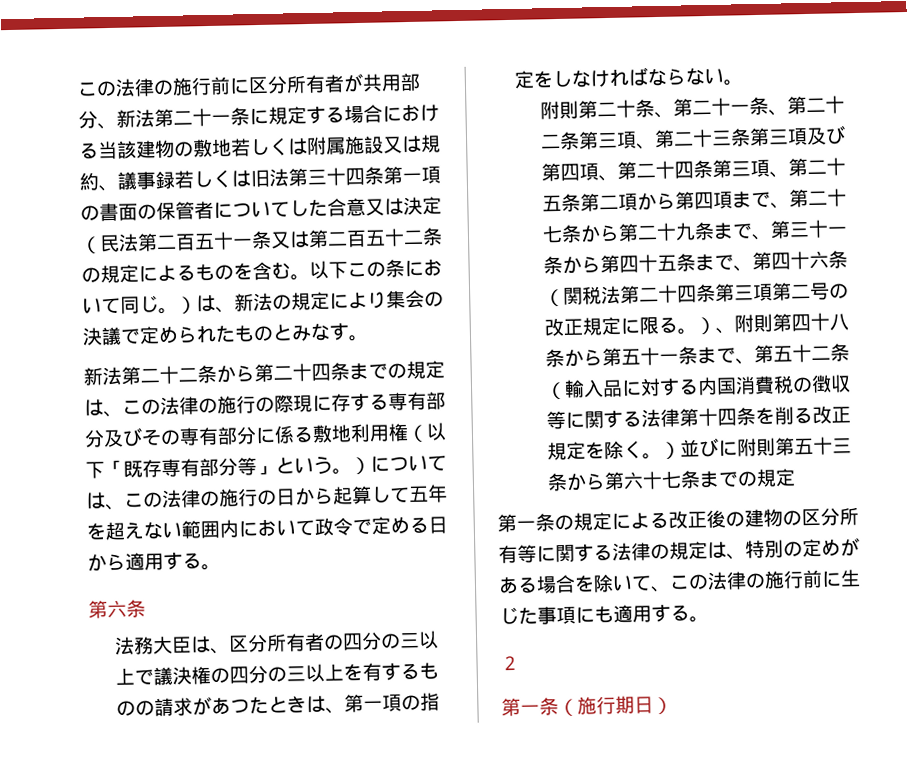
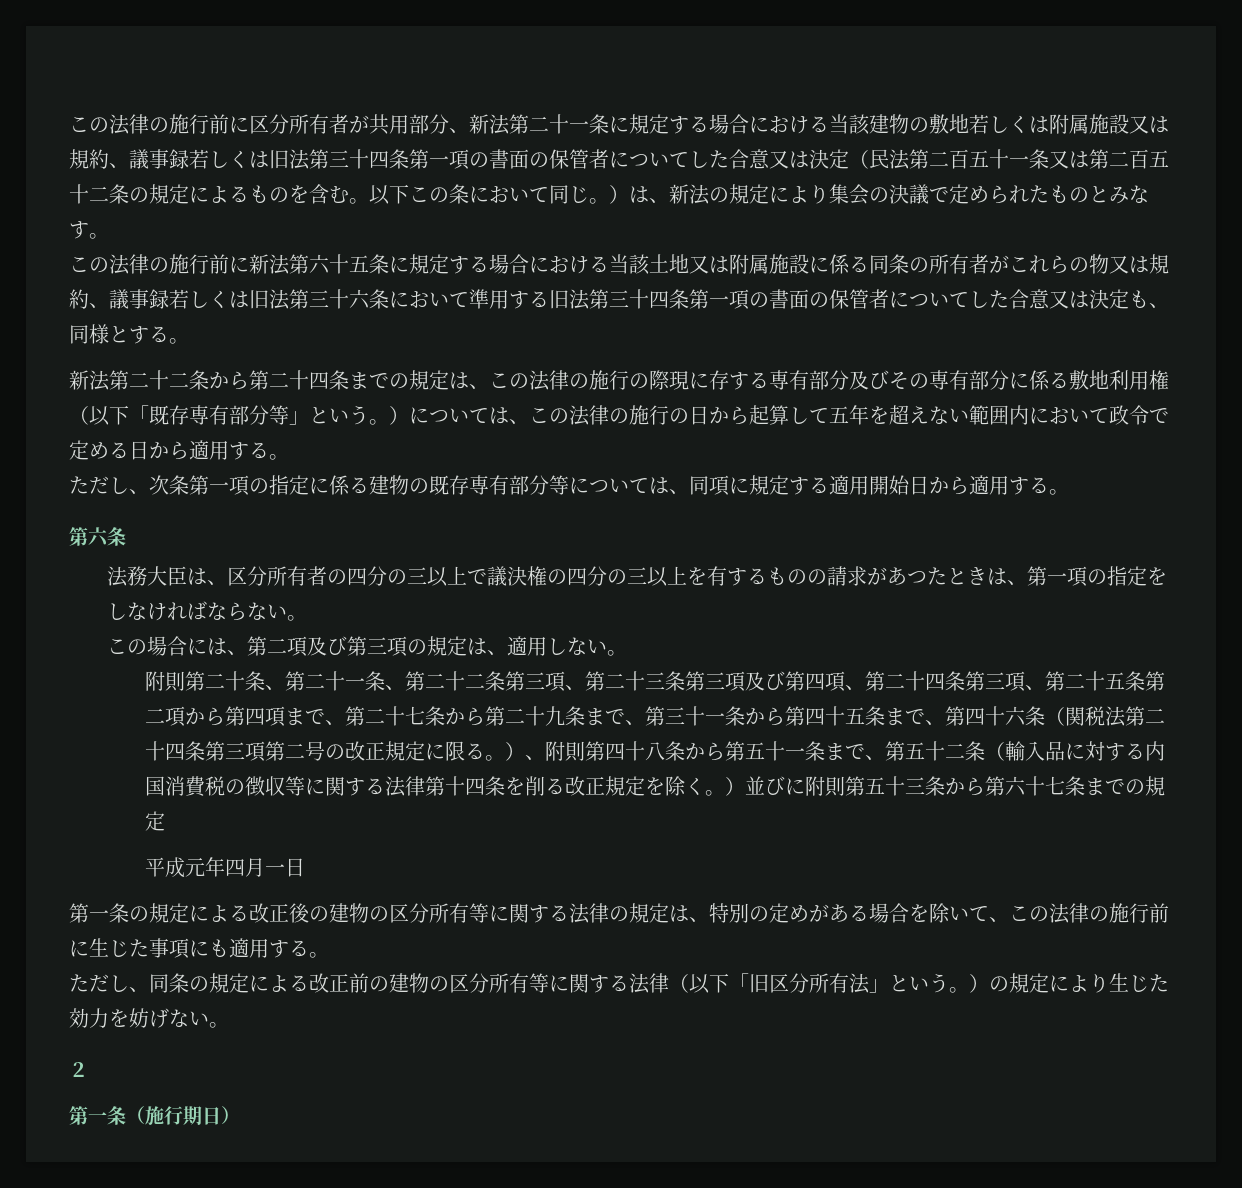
+ この法律の施行前に新法第六十五条に規定する場合における当該土地又は附属施設に係る同条の所有者がこれらの物又は規約、議事録若しくは旧法第三十六条において準用する旧法第三十四条第一項の書面の保管者についてした合意又は決定も、同様とする。
+ ただし、次条第一項の指定に係る建物の既存専有部分等については、同項に規定する適用開始日から適用する。
+ この場合には、第二項及び第三項の規定は、適用しない。
+ 平成元年四月一日
+ ただし、同条の規定による改正前の建物の区分所有等に関する法律（以下「旧区分所有法」という。）の規定により生じた効力を妨げない。

